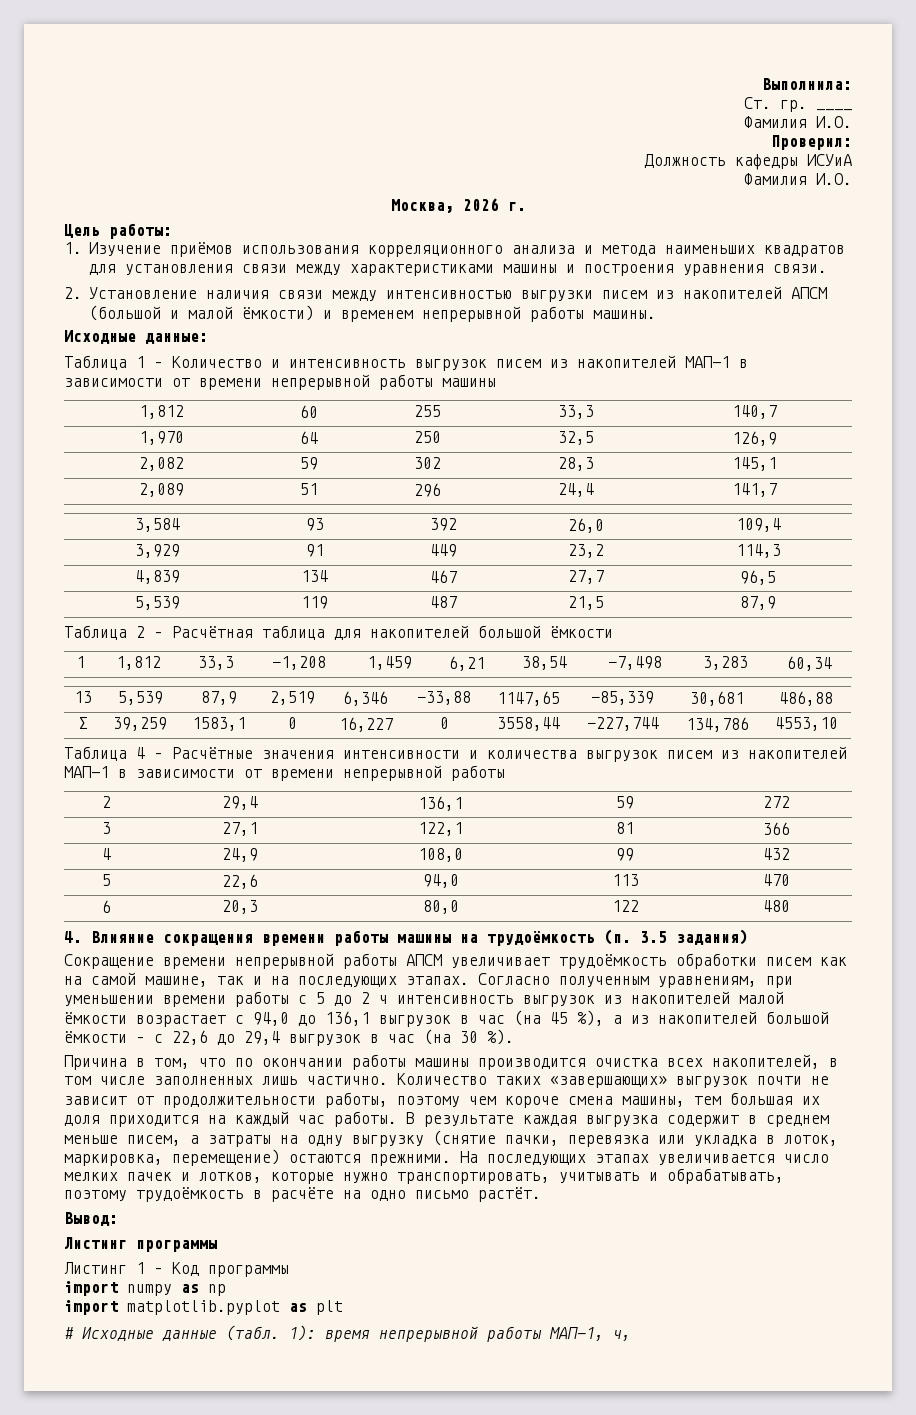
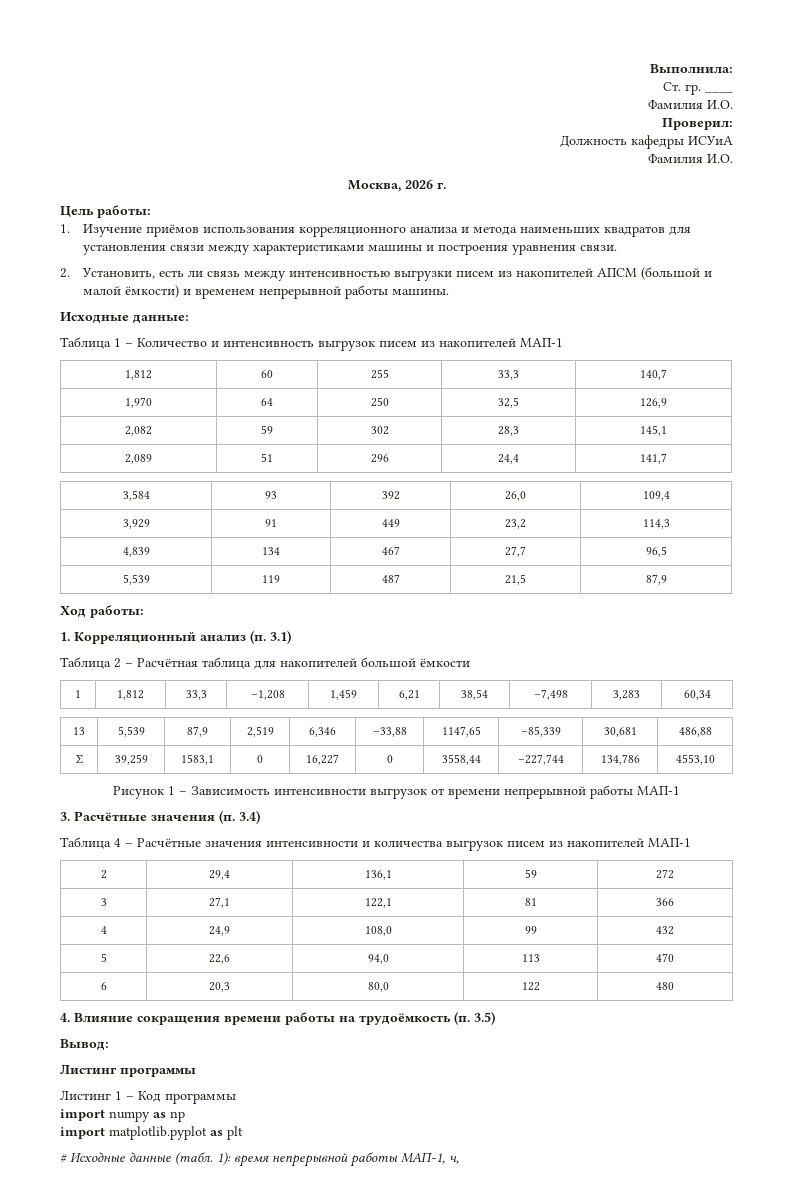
- 2. Установление наличия связи между интенсивностью выгрузки писем из накопителей АПСМ (большой и малой ёмкости) и временем непрерывной работы машины.
+ 2. Установить, есть ли связь между интенсивностью выгрузки писем из накопителей АПСМ (большой и малой ёмкости) и временем непрерывной работы машины.
- Таблица 1 – Количество и интенсивность выгрузок писем из накопителей МАП-1 в зависимости от времени непрерывной работы машины
+ Таблица 1 – Количество и интенсивность выгрузок писем из накопителей МАП-1
+ Ход работы:
+ 1. Корреляционный анализ (п. 3.1)
+ Рисунок 1 – Зависимость интенсивности выгрузок от времени непрерывной работы МАП-1
+ 3. Расчётные значения (п. 3.4)
- Таблица 4 – Расчётные значения интенсивности и количества выгрузок писем из накопителей МАП-1 в зависимости от времени непрерывной работы
+ Таблица 4 – Расчётные значения интенсивности и количества выгрузок писем из накопителей МАП-1
- 4. Влияние сокращения времени работы машины на трудоёмкость (п. 3.5 задания)
- Сокращение времени непрерывной работы АПСМ увеличивает трудоёмкость обработки писем как на самой машине, так и на последующих этапах. Согласно полученным уравнениям, при уменьшении времени работы с 5 до 2 ч интенсивность выгрузок из накопителей малой ёмкости возрастает с 94,0 до 136,1 выгрузок в час (на 45 %), а из накопителей большой ёмкости – с 22,6 до 29,4 выгрузок в час (на 30 %).
- Причина в том, что по окончании работы машины производится очистка всех накопителей, в том числе заполненных лишь частично. Количество таких «завершающих» выгрузок почти не зависит от продолжительности работы, поэтому чем короче смена машины, тем большая их доля приходится на каждый час работы. В результате каждая выгрузка содержит в среднем меньше писем, а затраты на одну выгрузку (снятие пачки, перевязка или укладка в лоток, маркировка, перемещение) остаются прежними. На последующих этапах увеличивается число мелких пачек и лотков, которые нужно транспортировать, учитывать и обрабатывать, поэтому трудоёмкость в расчёте на одно письмо растёт.
+ 4. Влияние сокращения времени работы на трудоёмкость (п. 3.5)

